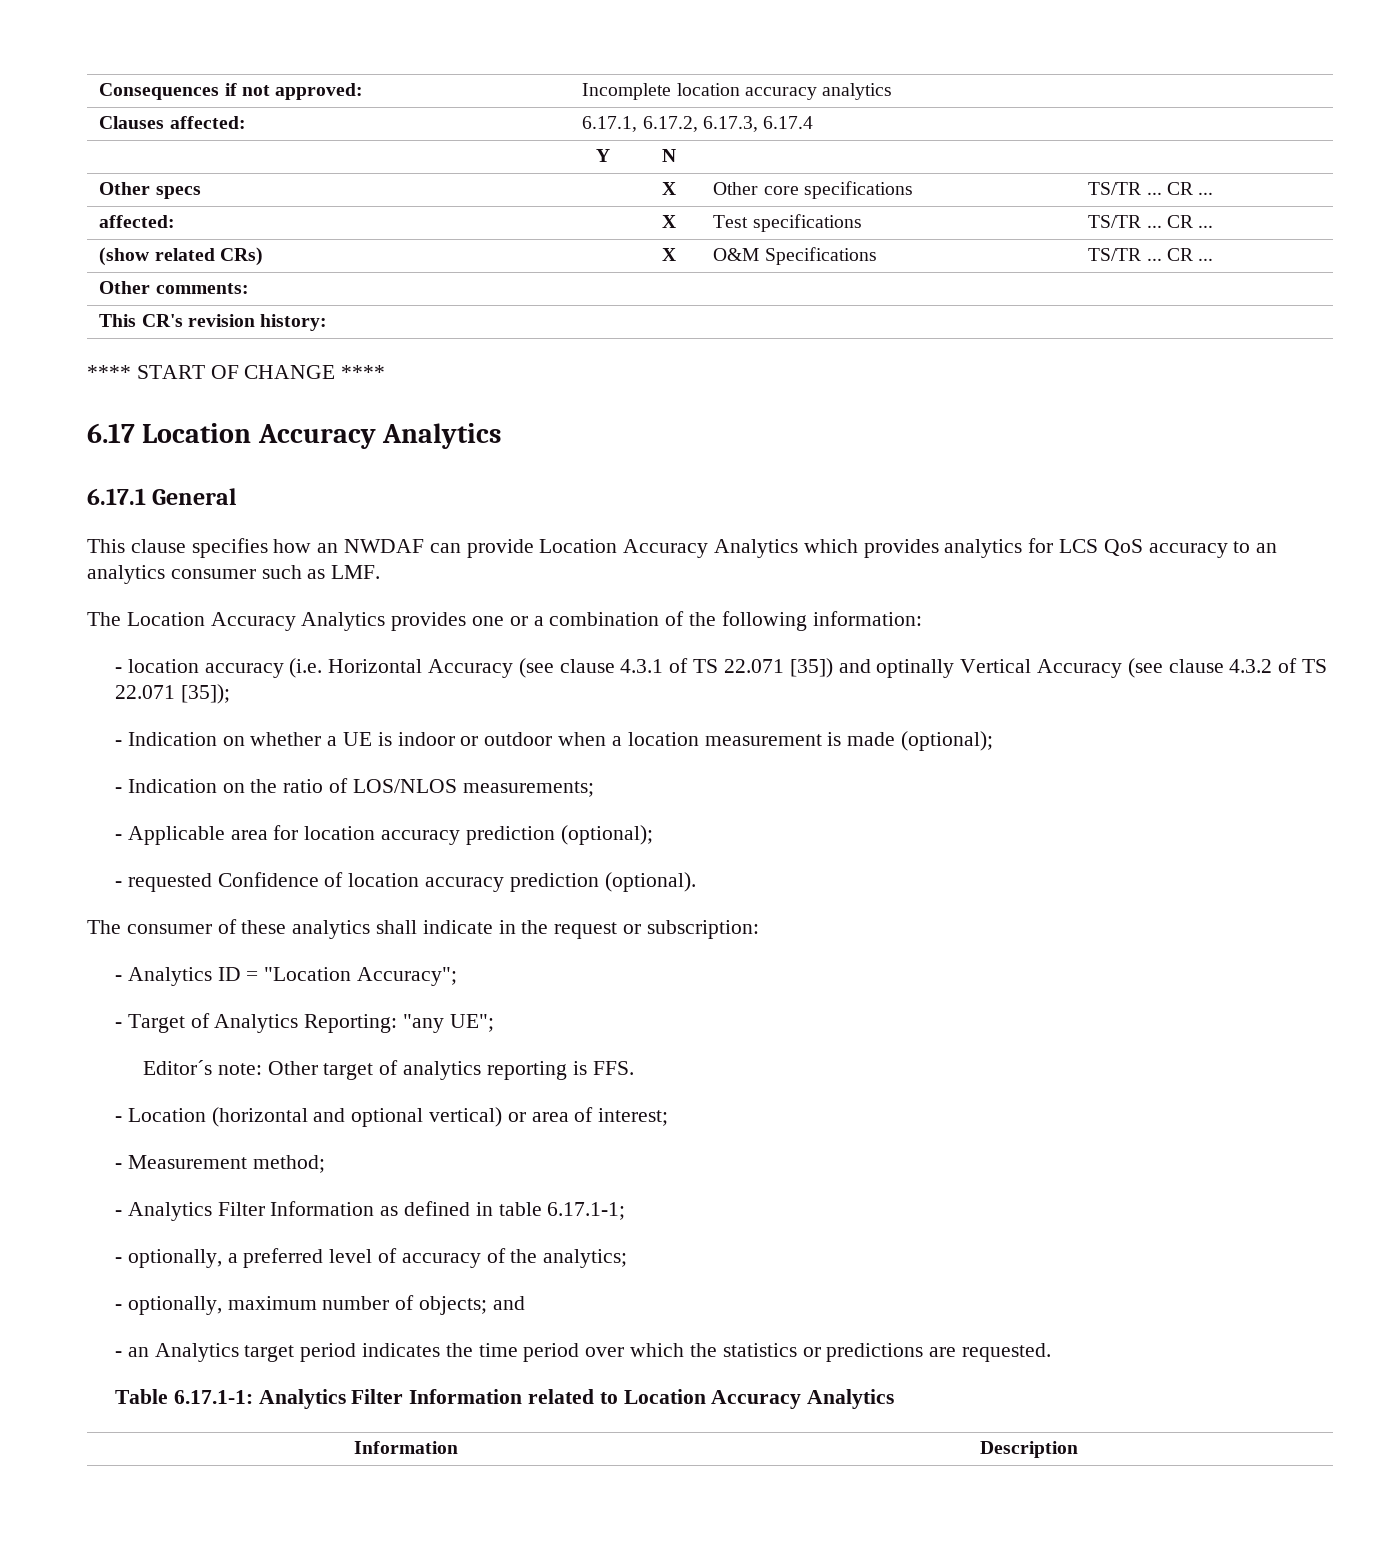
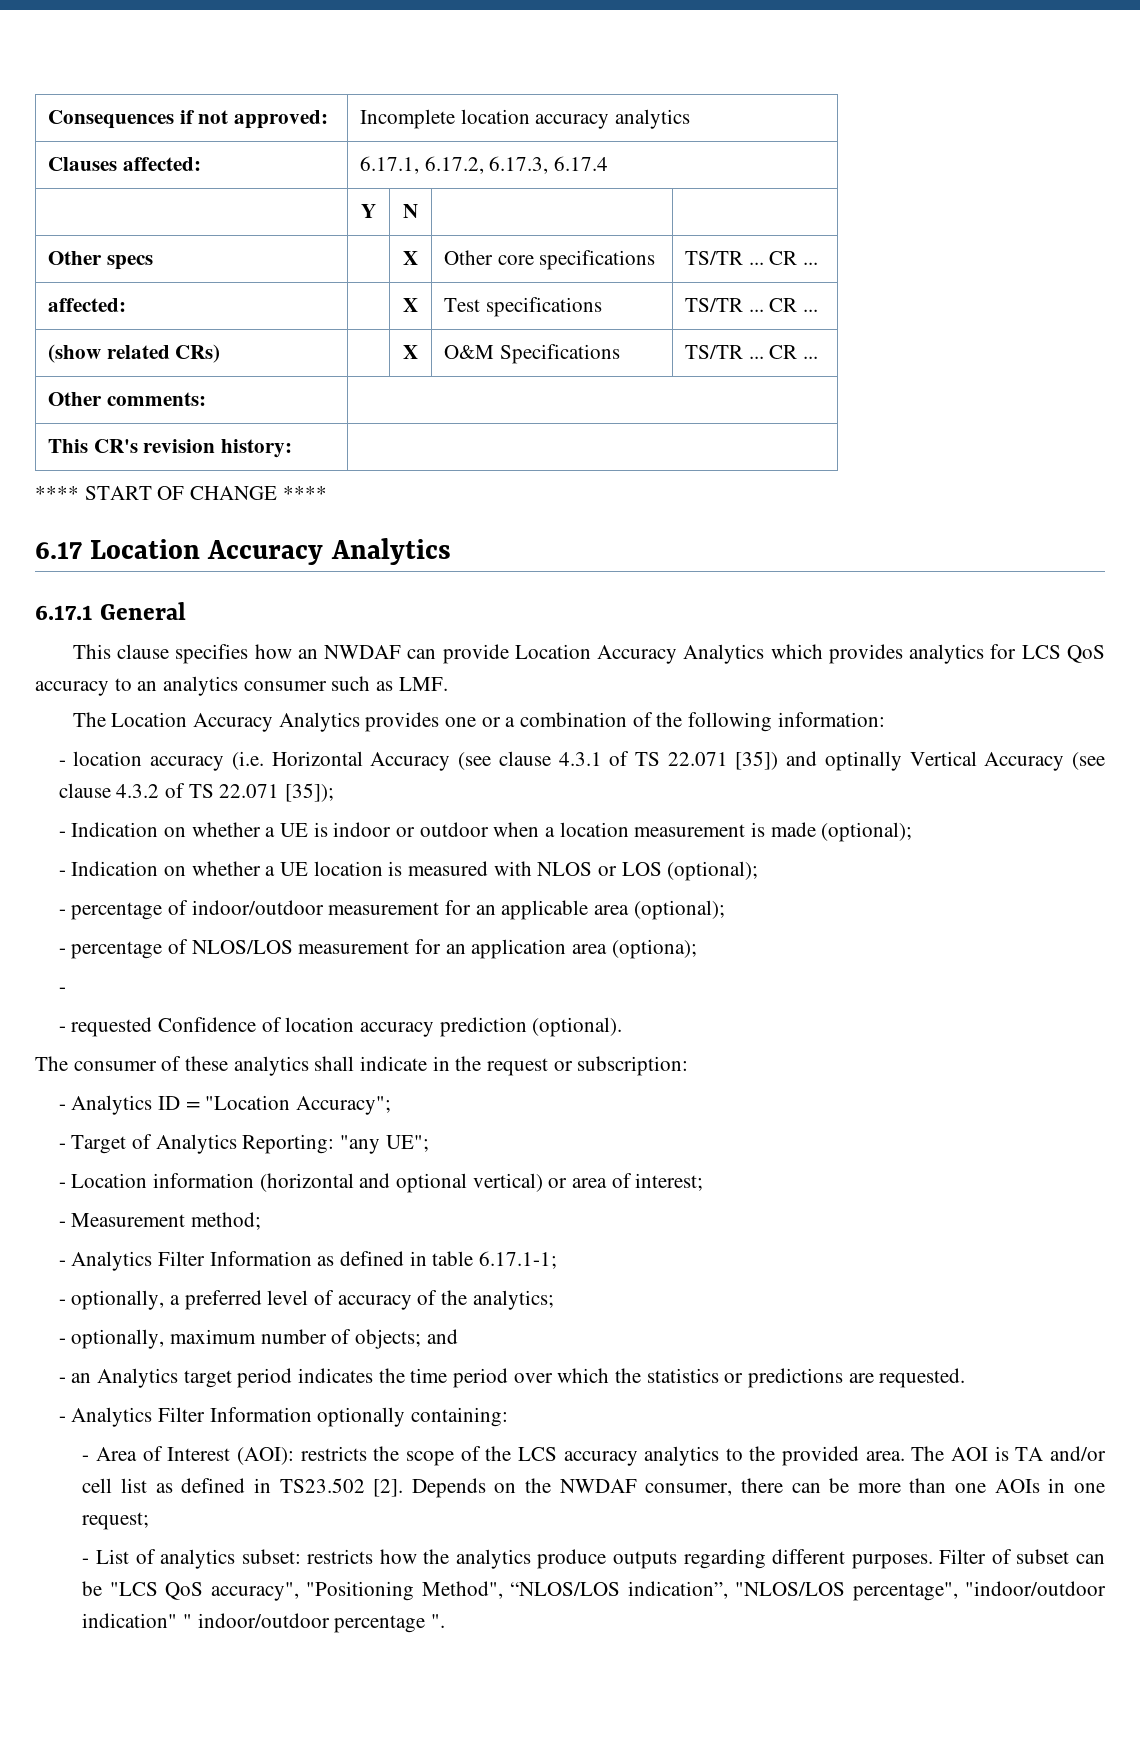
- - Indication on the ratio of LOS/NLOS measurements;
- - Applicable area for location accuracy prediction (optional);
+ - Indication on whether a UE location is measured with NLOS or LOS (optional);
+ - percentage of indoor/outdoor measurement for an applicable area (optional);
+ - percentage of NLOS/LOS measurement for an application area (optiona);
+ -
- Editor´s note: Other target of analytics reporting is FFS.
- - Location (horizontal and optional vertical) or area of interest;
+ - Location information (horizontal and optional vertical) or area of interest;
- Table 6.17.1-1: Analytics Filter Information related to Location Accuracy Analytics
- Information | Description
+ - Analytics Filter Information optionally containing:
+ - Area of Interest (AOI): restricts the scope of the LCS accuracy analytics to the provided area. The AOI is TA and/or cell list as defined in TS23.502 [2]. Depends on the NWDAF consumer, there can be more than one AOIs in one request;
+ - List of analytics subset: restricts how the analytics produce outputs regarding different purposes. Filter of subset can be "LCS QoS accuracy", "Positioning Method", “NLOS/LOS indication”, "NLOS/LOS percentage", "indoor/outdoor indication" " indoor/outdoor percentage ".

